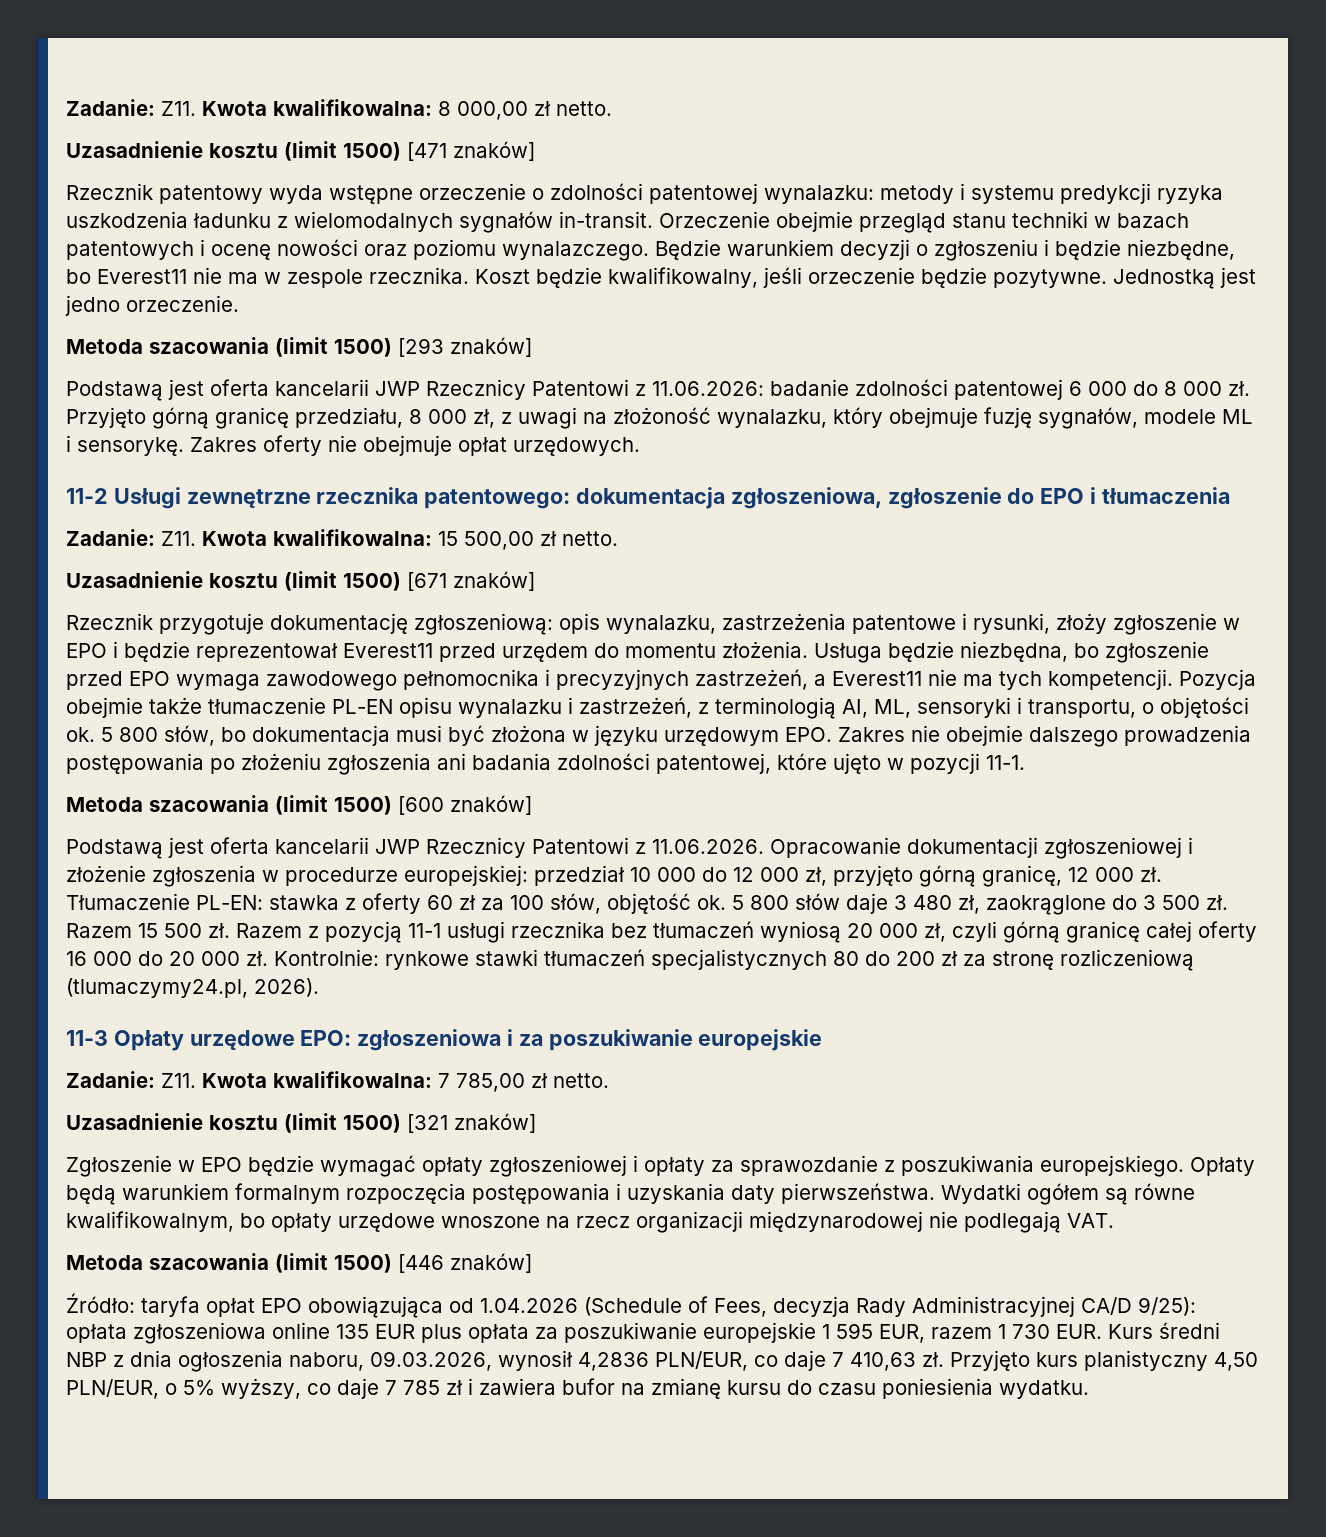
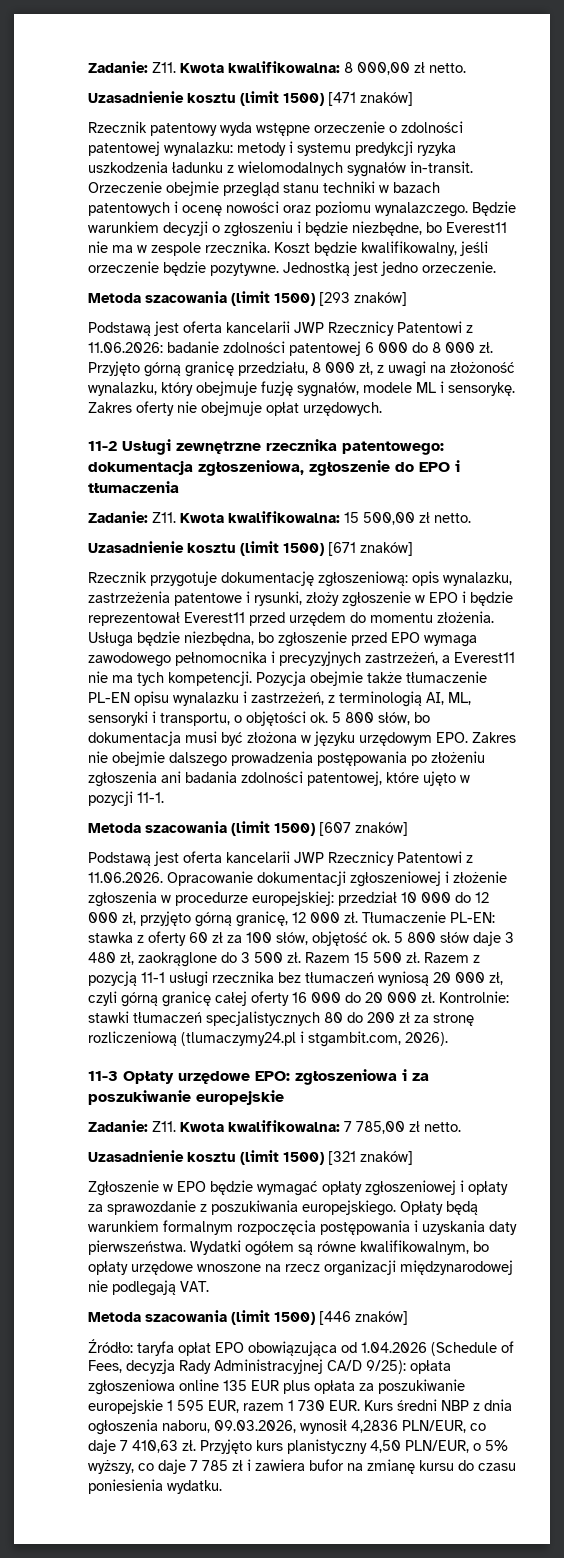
- Metoda szacowania (limit 1500) [600 znaków]
+ Metoda szacowania (limit 1500) [607 znaków]
- Kontrolnie: rynkowe stawki tłumaczeń specjalistycznych 80 do 200 zł za stronę rozliczeniową (tlumaczymy24.pl, 2026).
+ Kontrolnie: stawki tłumaczeń specjalistycznych 80 do 200 zł za stronę rozliczeniową (tlumaczymy24.pl i stgambit.com, 2026).

